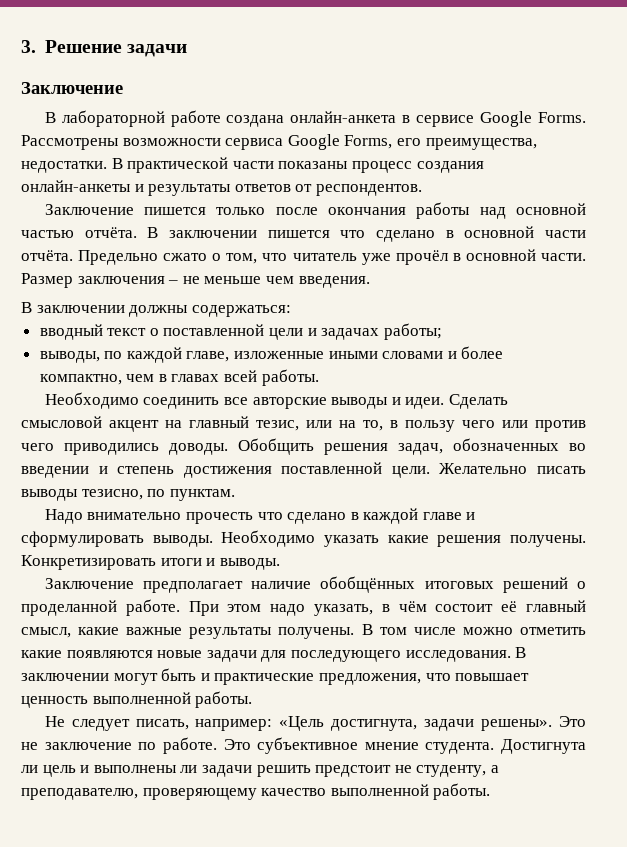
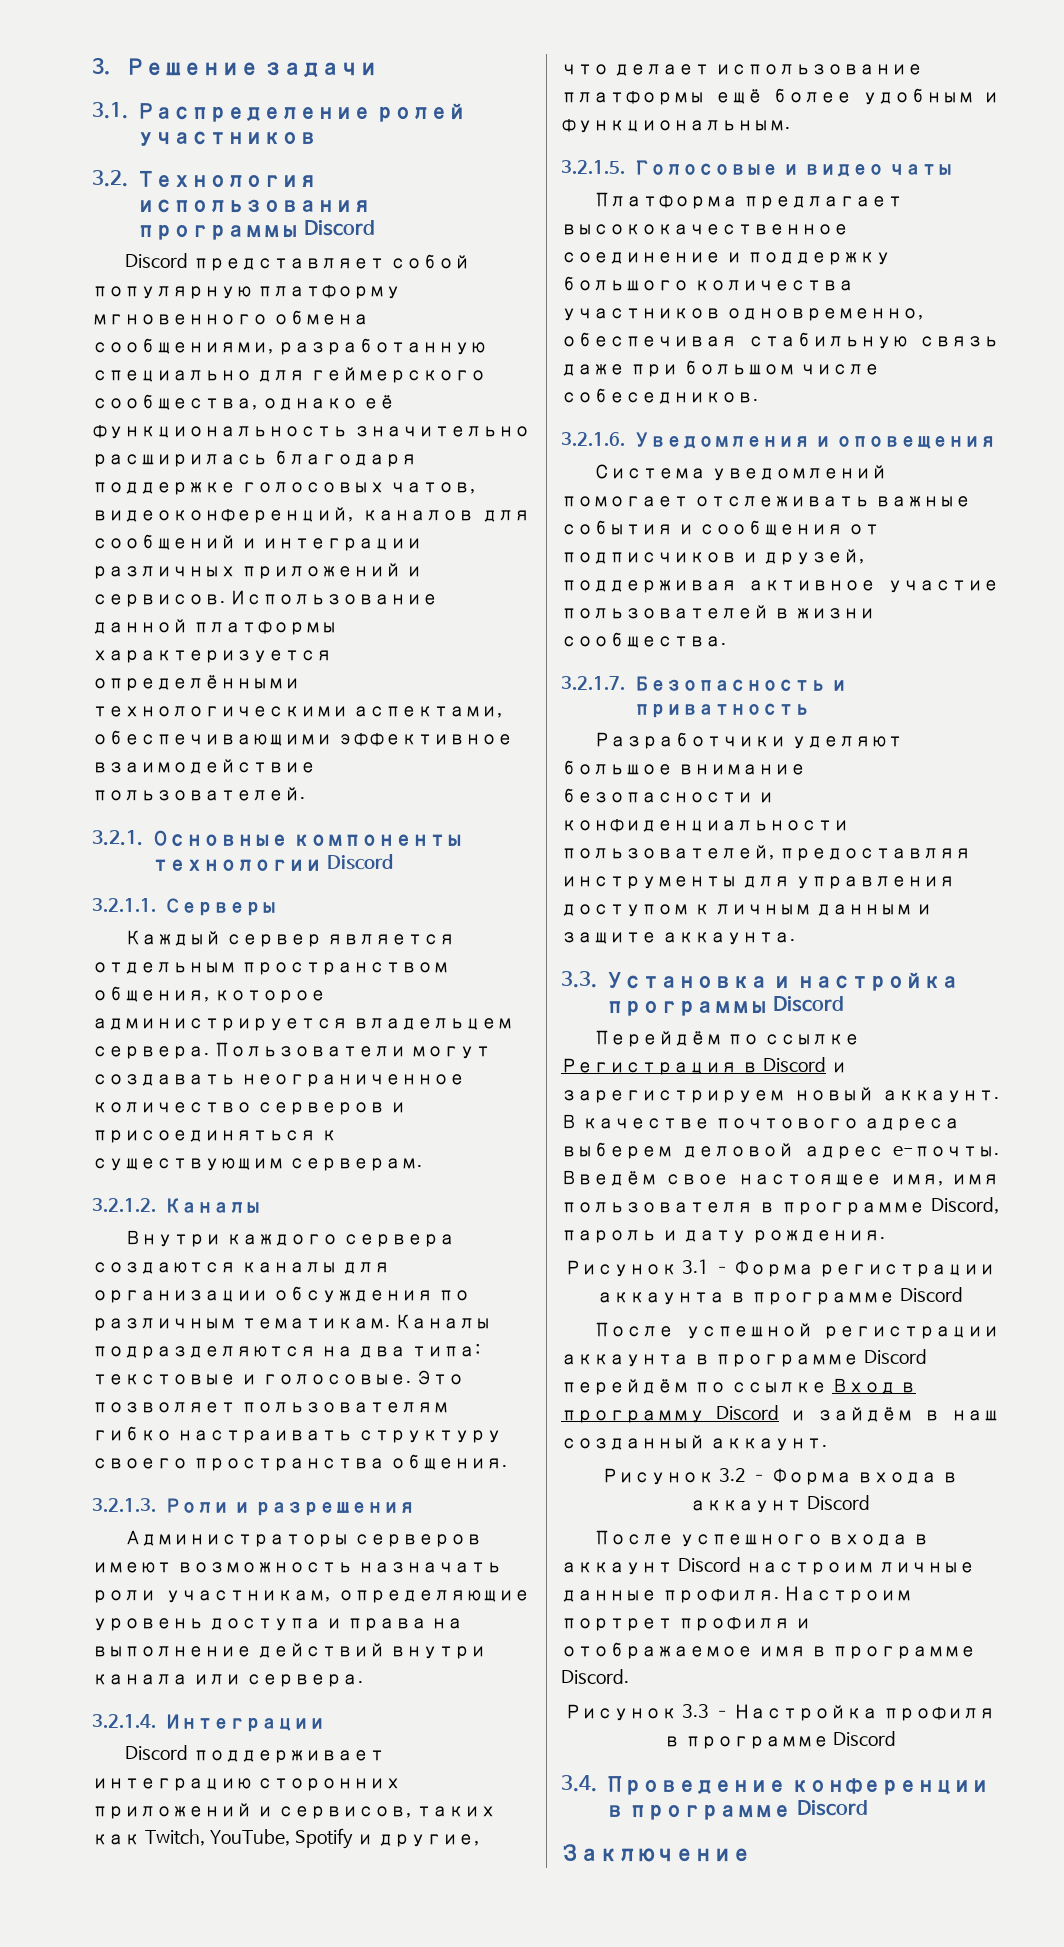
  3. Решение задачи
+ 3.1. Распределение ролей участников
+ 3.2. Технология использования программы Discord
+ Discord представляет собой популярную платформу мгновенного обмена сообщениями, разработанную специально для геймерского сообщества, однако её функциональность значительно расширилась благодаря поддержке голосовых чатов, видеоконференций, каналов для сообщений и интеграции различных приложений и сервисов. Использование данной платформы характеризуется определёнными технологическими аспектами, обеспечивающими эффективное взаимодействие пользователей.
+ 3.2.1. Основные компоненты технологии Discord
+ 3.2.1.1. Серверы
+ Каждый сервер является отдельным пространством общения, которое администрируется владельцем сервера. Пользователи могут создавать неограниченное количество серверов и присоединяться к существующим серверам.
+ 3.2.1.2. Каналы
+ Внутри каждого сервера создаются каналы для организации обсуждения по различным тематикам. Каналы подразделяются на два типа: текстовые и голосовые. Это позволяет пользователям гибко настраивать структуру своего пространства общения.
+ 3.2.1.3. Роли и разрешения
+ Администраторы серверов имеют возможность назначать роли участникам, определяющие уровень доступа и права на выполнение действий внутри канала или сервера.
+ 3.2.1.4. Интеграции
+ Discord поддерживает интеграцию сторонних приложений и сервисов, таких как Twitch, YouTube, Spotify и другие, что делает использование платформы ещё более удобным и функциональным.
+ 3.2.1.5. Голосовые и видео чаты
+ Платформа предлагает высококачественное соединение и поддержку большого количества участников одновременно, обеспечивая стабильную связь даже при большом числе собеседников.
+ 3.2.1.6. Уведомления и оповещения
+ Система уведомлений помогает отслеживать важные события и сообщения от подписчиков и друзей, поддерживая активное участие пользователей в жизни сообщества.
+ 3.2.1.7. Безопасность и приватность
+ Разработчики уделяют большое внимание безопасности и конфиденциальности пользователей, предоставляя инструменты для управления доступом к личным данным и защите аккаунта.
+ 3.3. Установка и настройка программы Discord
+ Перейдём по ссылке Регистрация в Discord и зарегистрируем новый аккаунт. В качестве почтового адреса выберем деловой адрес e-почты. Введём свое настоящее имя, имя пользователя в программе Discord, пароль и дату рождения.
+ Рисунок 3.1 – Форма регистрации аккаунта в программе Discord
+ После успешной регистрации аккаунта в программе Discord перейдём по ссылке Вход в программу Discord и зайдём в наш созданный аккаунт.
+ Рисунок 3.2 – Форма входа в аккаунт Discord
+ После успешного входа в аккаунт Discord настроим личные данные профиля. Настроим портрет профиля и отображаемое имя в программе Discord.
+ Рисунок 3.3 – Настройка профиля в программе Discord
+ 3.4. Проведение конференции в программе Discord
  Заключение
- В лабораторной работе создана онлайн-анкета в сервисе Google Forms. Рассмотрены возможности сервиса Google Forms, его преимущества, недостатки. В практической части показаны процесс создания онлайн-анкеты и результаты ответов от респондентов.
- Заключение пишется только после окончания работы над основной частью отчёта. В заключении пишется что сделано в основной части отчёта. Предельно сжато о том, что читатель уже прочёл в основной части. Размер заключения – не меньше чем введения.
- В заключении должны содержаться:
- вводный текст о поставленной цели и задачах работы;
- выводы, по каждой главе, изложенные иными словами и более компактно, чем в главах всей работы.
- Необходимо соединить все авторские выводы и идеи. Сделать смысловой акцент на главный тезис, или на то, в пользу чего или против чего приводились доводы. Обобщить решения задач, обозначенных во введении и степень достижения поставленной цели. Желательно писать выводы тезисно, по пунктам.
- Надо внимательно прочесть что сделано в каждой главе и сформулировать выводы. Необходимо указать какие решения получены. Конкретизировать итоги и выводы.
- Заключение предполагает наличие обобщённых итоговых решений о проделанной работе. При этом надо указать, в чём состоит её главный смысл, какие важные результаты получены. В том числе можно отметить какие появляются новые задачи для последующего исследования. В заключении могут быть и практические предложения, что повышает ценность выполненной работы.
- Не следует писать, например: «Цель достигнута, задачи решены». Это не заключение по работе. Это субъективное мнение студента. Достигнута ли цель и выполнены ли задачи решить предстоит не студенту, а преподавателю, проверяющему качество выполненной работы.

